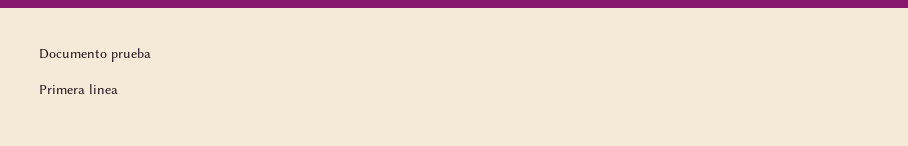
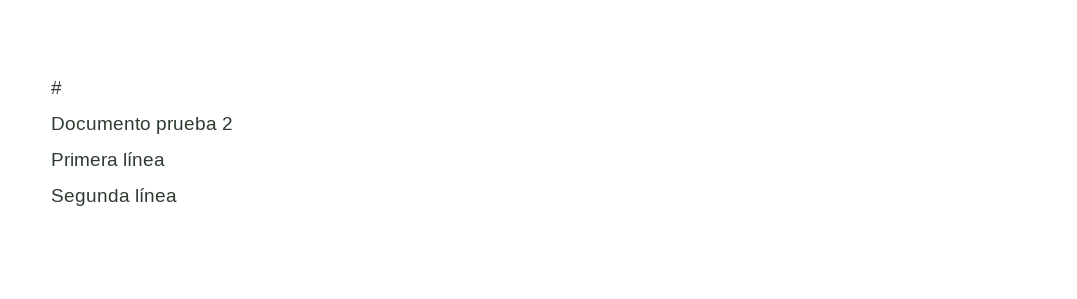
+ #
- Documento prueba
+ Documento prueba 2
- Primera linea
+ Primera línea
+ Segunda línea

